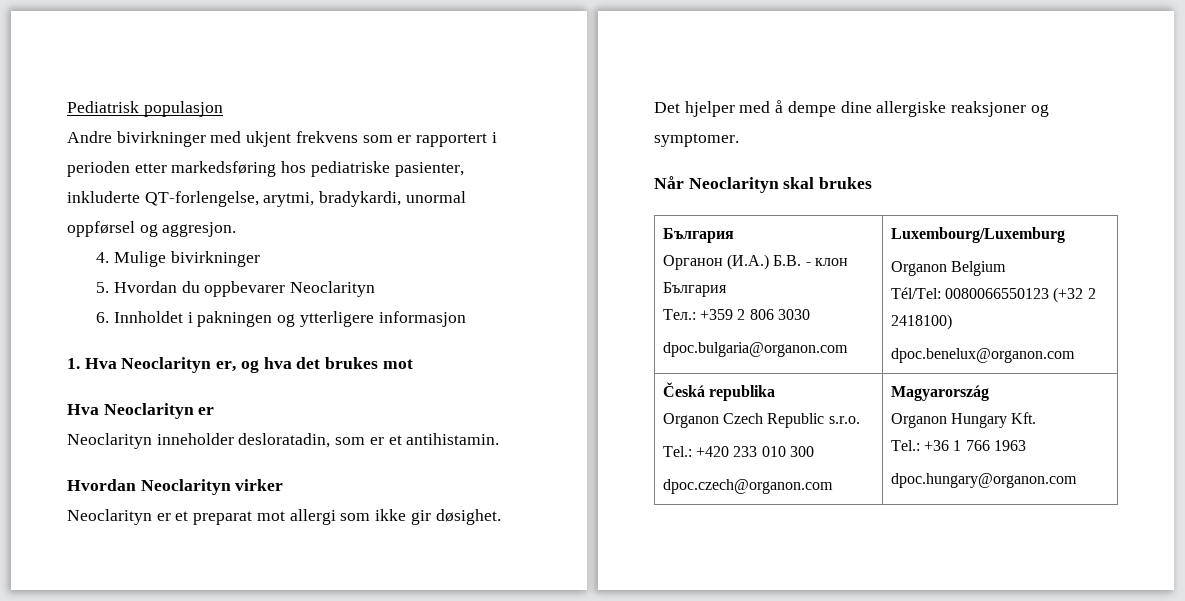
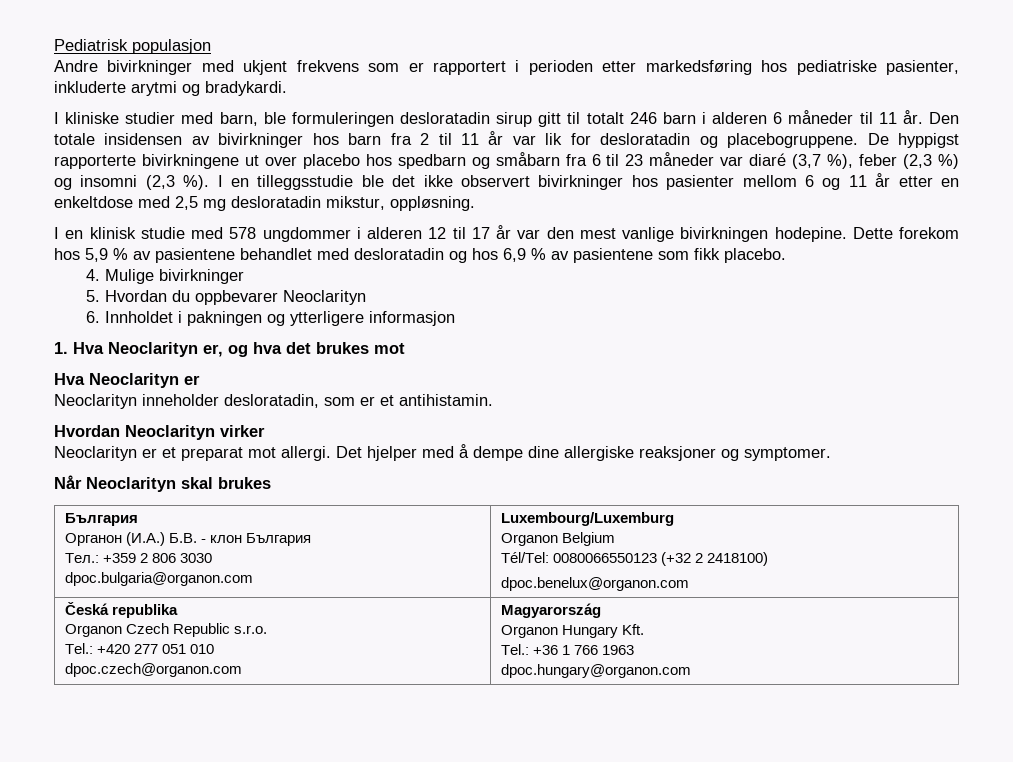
- Andre bivirkninger med ukjent frekvens som er rapportert i perioden etter markedsføring hos pediatriske pasienter, inkluderte QT-forlengelse, arytmi, bradykardi, unormal oppførsel og aggresjon.
+ Andre bivirkninger med ukjent frekvens som er rapportert i perioden etter markedsføring hos pediatriske pasienter, inkluderte arytmi og bradykardi.
+ I kliniske studier med barn, ble formuleringen desloratadin sirup gitt til totalt 246 barn i alderen 6 måneder til 11 år. Den totale insidensen av bivirkninger hos barn fra 2 til 11 år var lik for desloratadin og placebogruppene. De hyppigst rapporterte bivirkningene ut over placebo hos spedbarn og småbarn fra 6 til 23 måneder var diaré (3,7 %), feber (2,3 %) og insomni (2,3 %). I en tilleggsstudie ble det ikke observert bivirkninger hos pasienter mellom 6 og 11 år etter en enkeltdose med 2,5 mg desloratadin mikstur, oppløsning.
+ I en klinisk studie med 578 ungdommer i alderen 12 til 17 år var den mest vanlige bivirkningen hodepine. Dette forekom hos 5,9 % av pasientene behandlet med desloratadin og hos 6,9 % av pasientene som fikk placebo.
- Neoclarityn er et preparat mot allergi som ikke gir døsighet.
+ Neoclarityn er et preparat mot allergi.
  Česká republika
  Organon Czech Republic s.r.o.
- Tel.: +420 233 010 300
+ Tel.: +420 277 051 010

